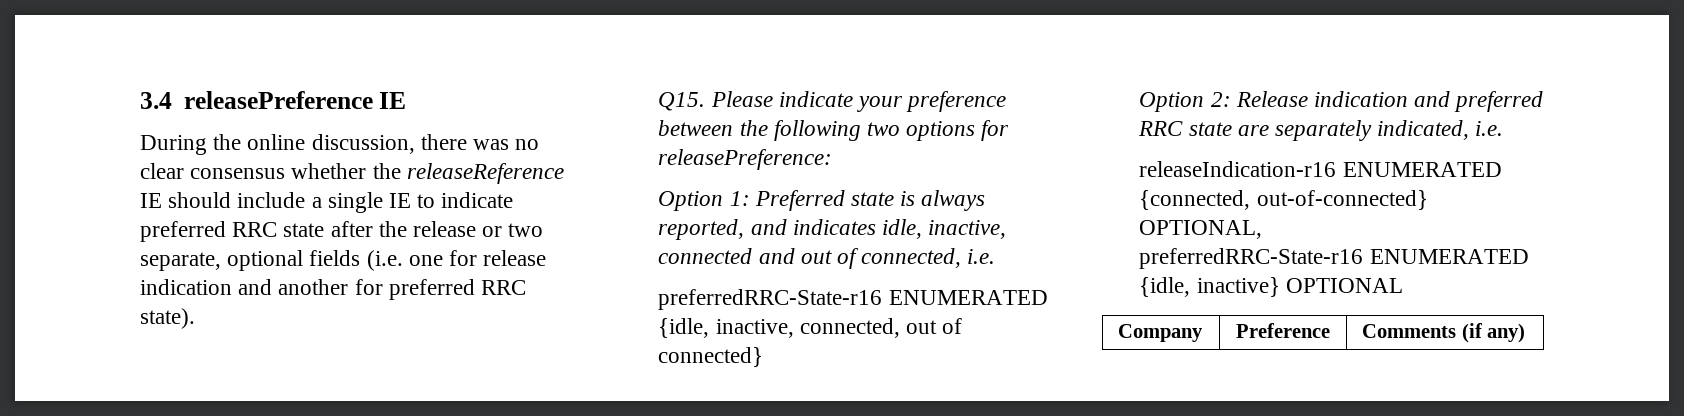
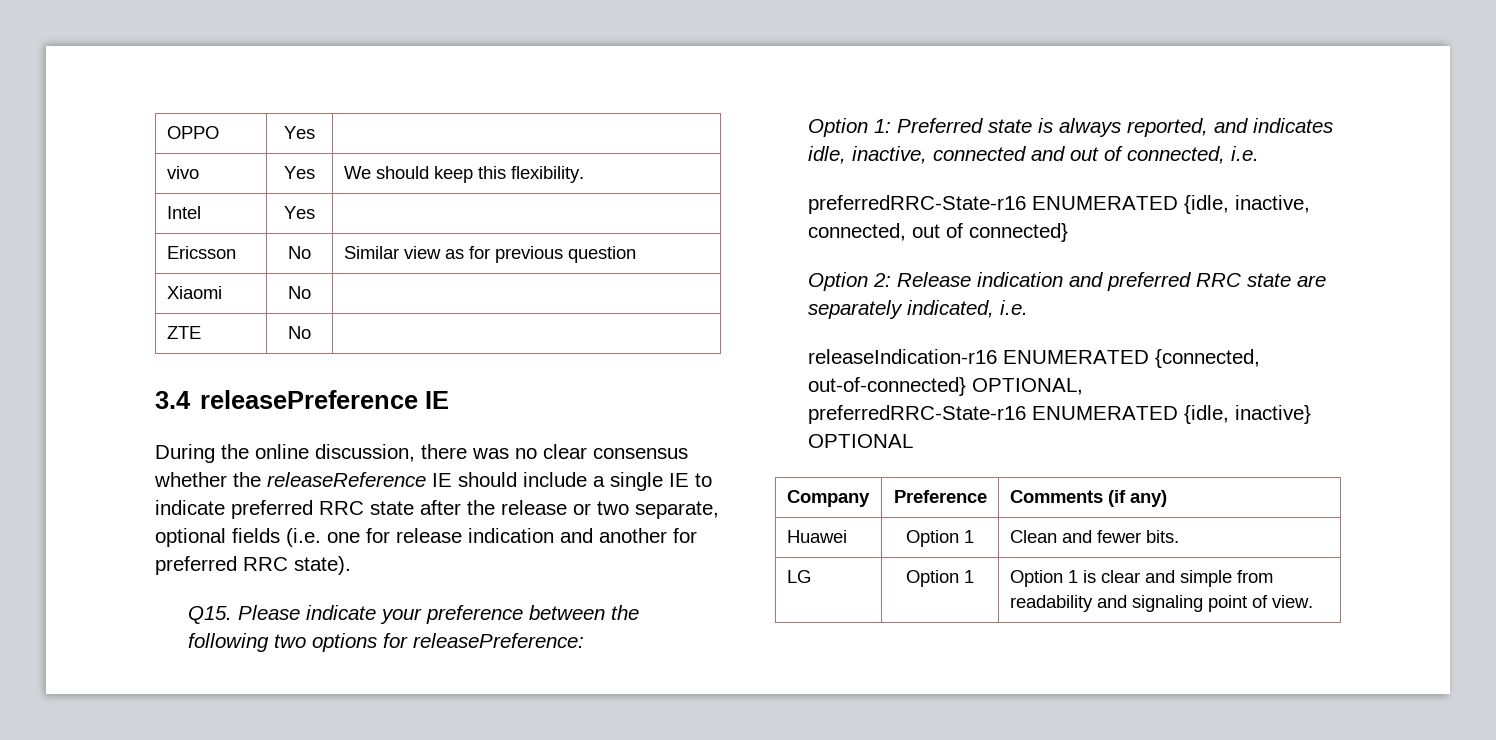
+ OPPO | Yes |
+ vivo | Yes | We should keep this flexibility.
+ Intel | Yes |
+ Ericsson | No | Similar view as for previous question
+ Xiaomi | No |
+ ZTE | No |
+ Huawei | Option 1 | Clean and fewer bits.
+ LG | Option 1 | Option 1 is clear and simple from readability and signaling point of view.

